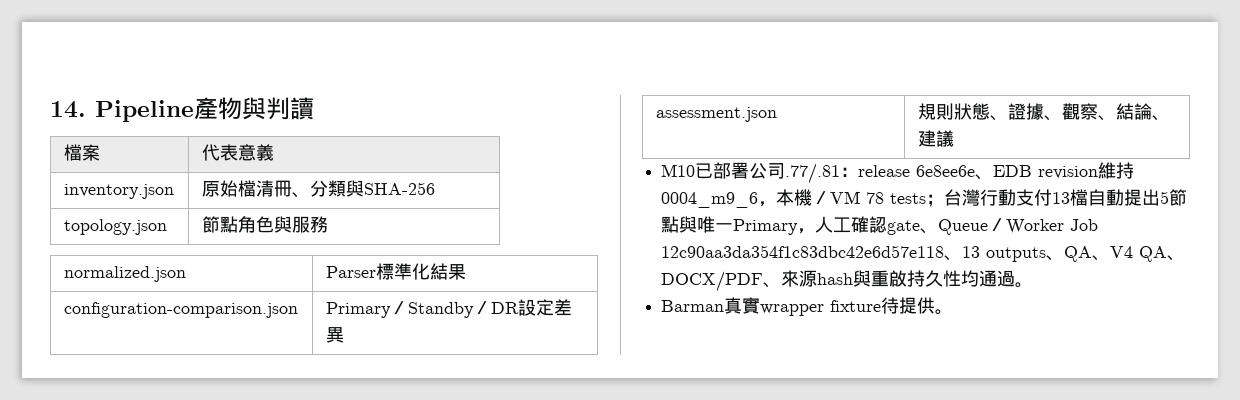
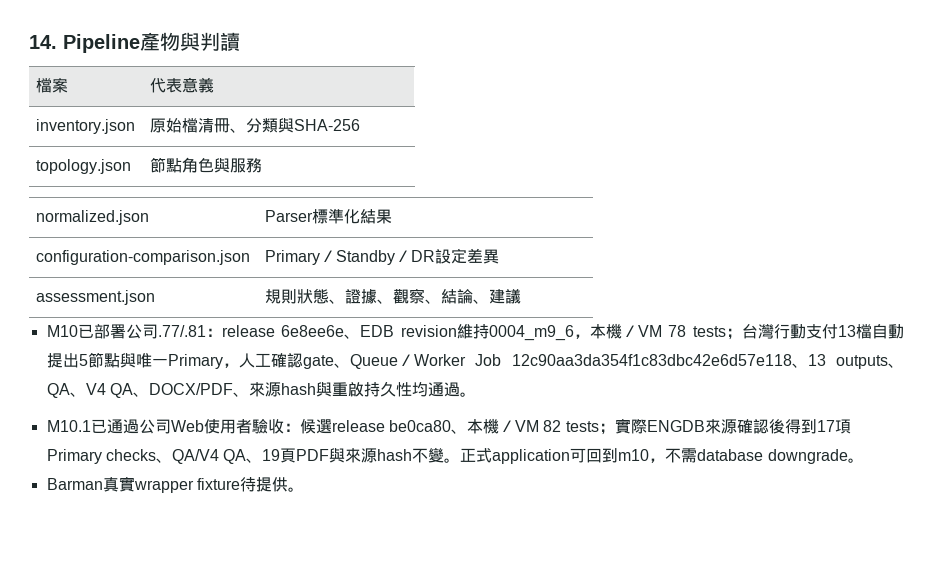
+ M10.1已通過公司Web使用者驗收：候選release be0ca80、本機／VM 82 tests；實際ENGDB來源確認後得到17項Primary checks、QA/V4 QA、19頁PDF與來源hash不變。正式application可回到m10，不需database downgrade。

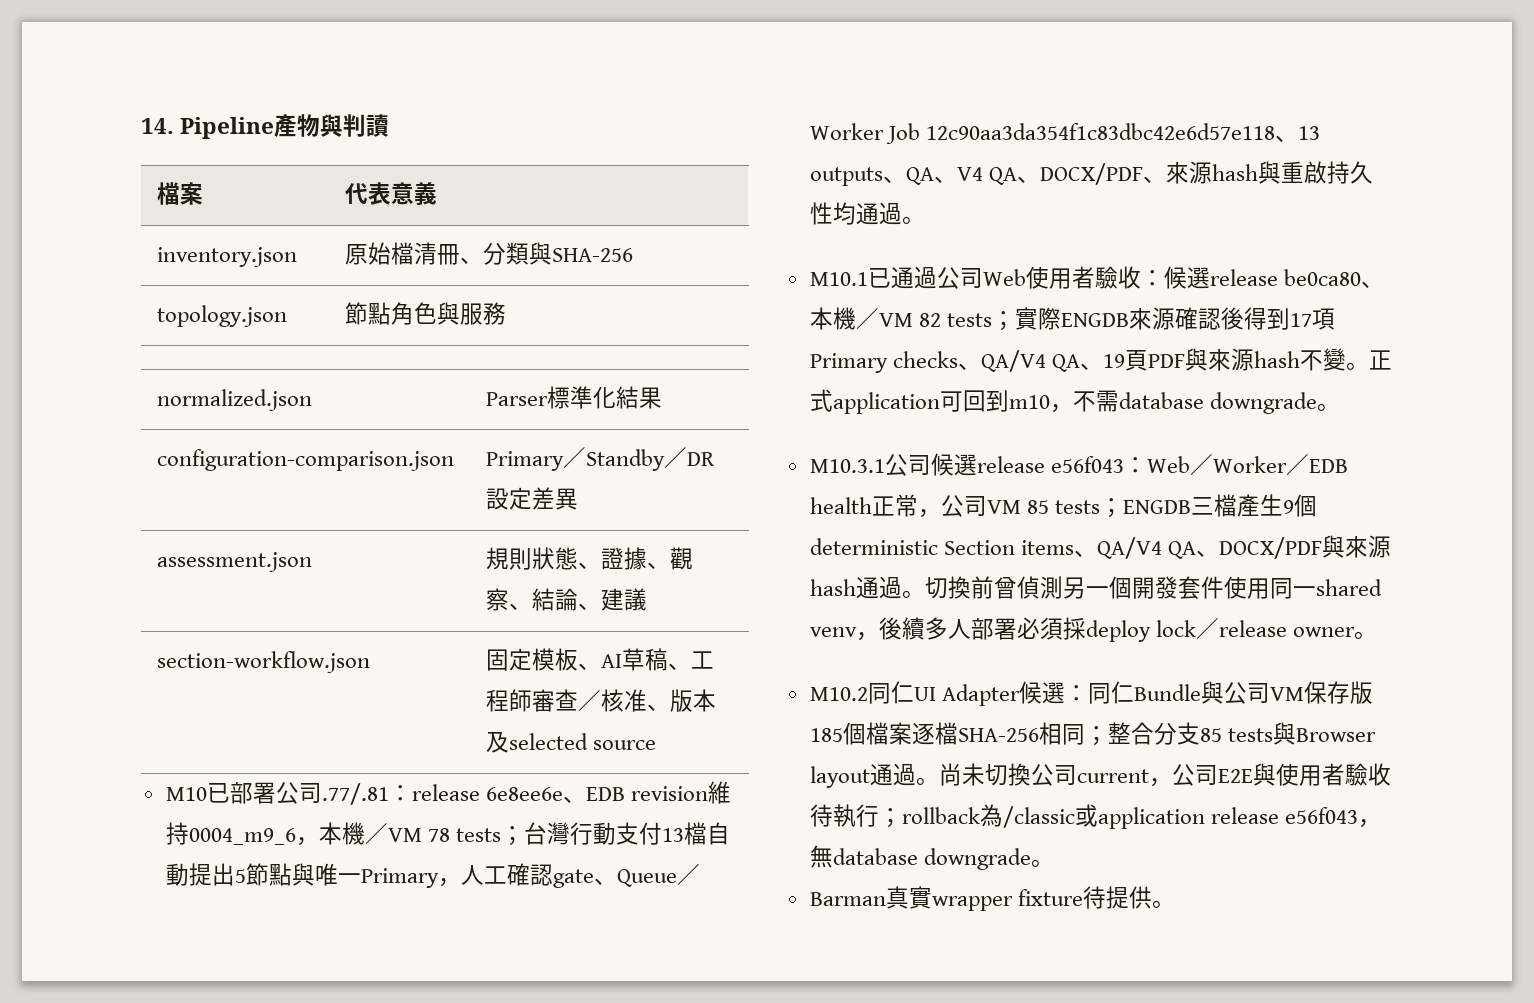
+ section-workflow.json | 固定模板、AI草稿、工程師審查／核准、版本及selected source
+ M10.3.1公司候選release e56f043：Web／Worker／EDB health正常，公司VM 85 tests；ENGDB三檔產生9個deterministic Section items、QA/V4 QA、DOCX/PDF與來源hash通過。切換前曾偵測另一個開發套件使用同一shared venv，後續多人部署必須採deploy lock／release owner。
+ M10.2同仁UI Adapter候選：同仁Bundle與公司VM保存版185個檔案逐檔SHA-256相同；整合分支85 tests與Browser layout通過。尚未切換公司current，公司E2E與使用者驗收待執行；rollback為/classic或application release e56f043，無database downgrade。

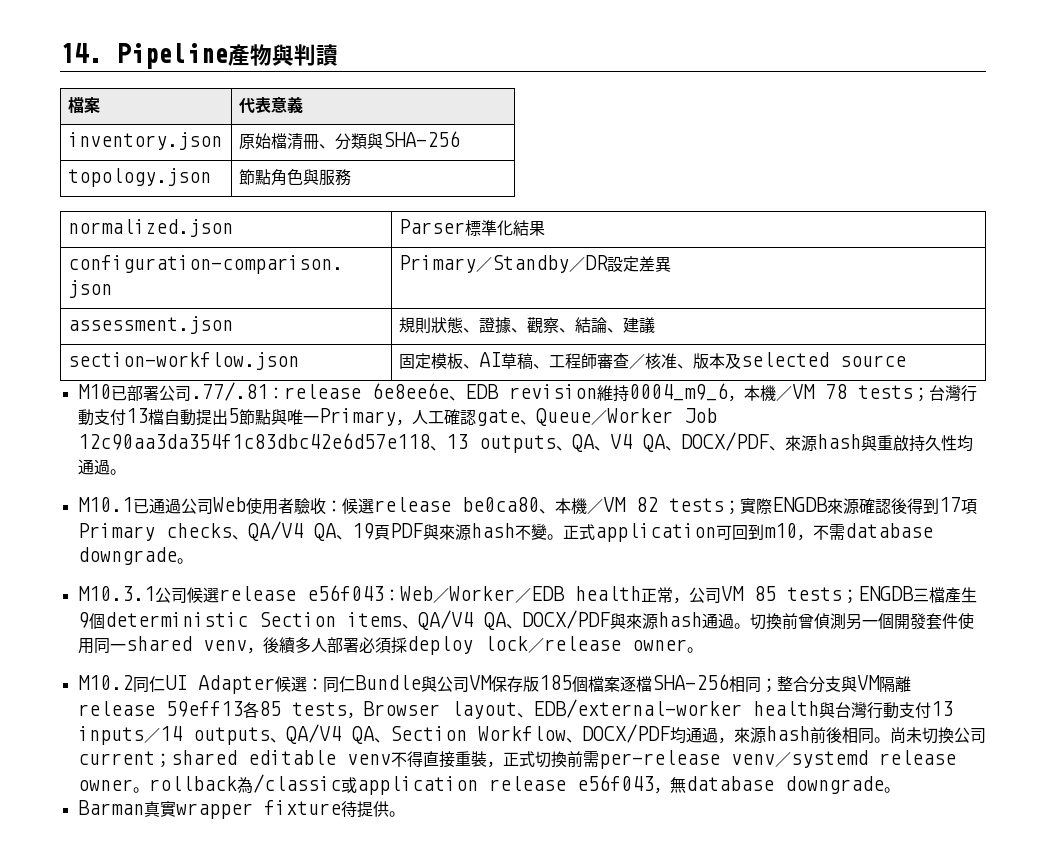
- M10.2同仁UI Adapter候選：同仁Bundle與公司VM保存版185個檔案逐檔SHA-256相同；整合分支85 tests與Browser layout通過。
+ M10.2同仁UI Adapter候選：同仁Bundle與公司VM保存版185個檔案逐檔SHA-256相同；整合分支與VM隔離release 59eff13各85 tests，Browser layout、EDB/external-worker health與台灣行動支付13 inputs／14 outputs、QA/V4 QA、Section Workflow、DOCX/PDF均通過，來源hash前後相同。
- 尚未切換公司current，公司E2E與使用者驗收待執行；rollback為/classic或application release e56f043，無database downgrade。
+ 尚未切換公司current；shared editable venv不得直接重裝，正式切換前需per-release venv／systemd release owner。rollback為/classic或application release e56f043，無database downgrade。

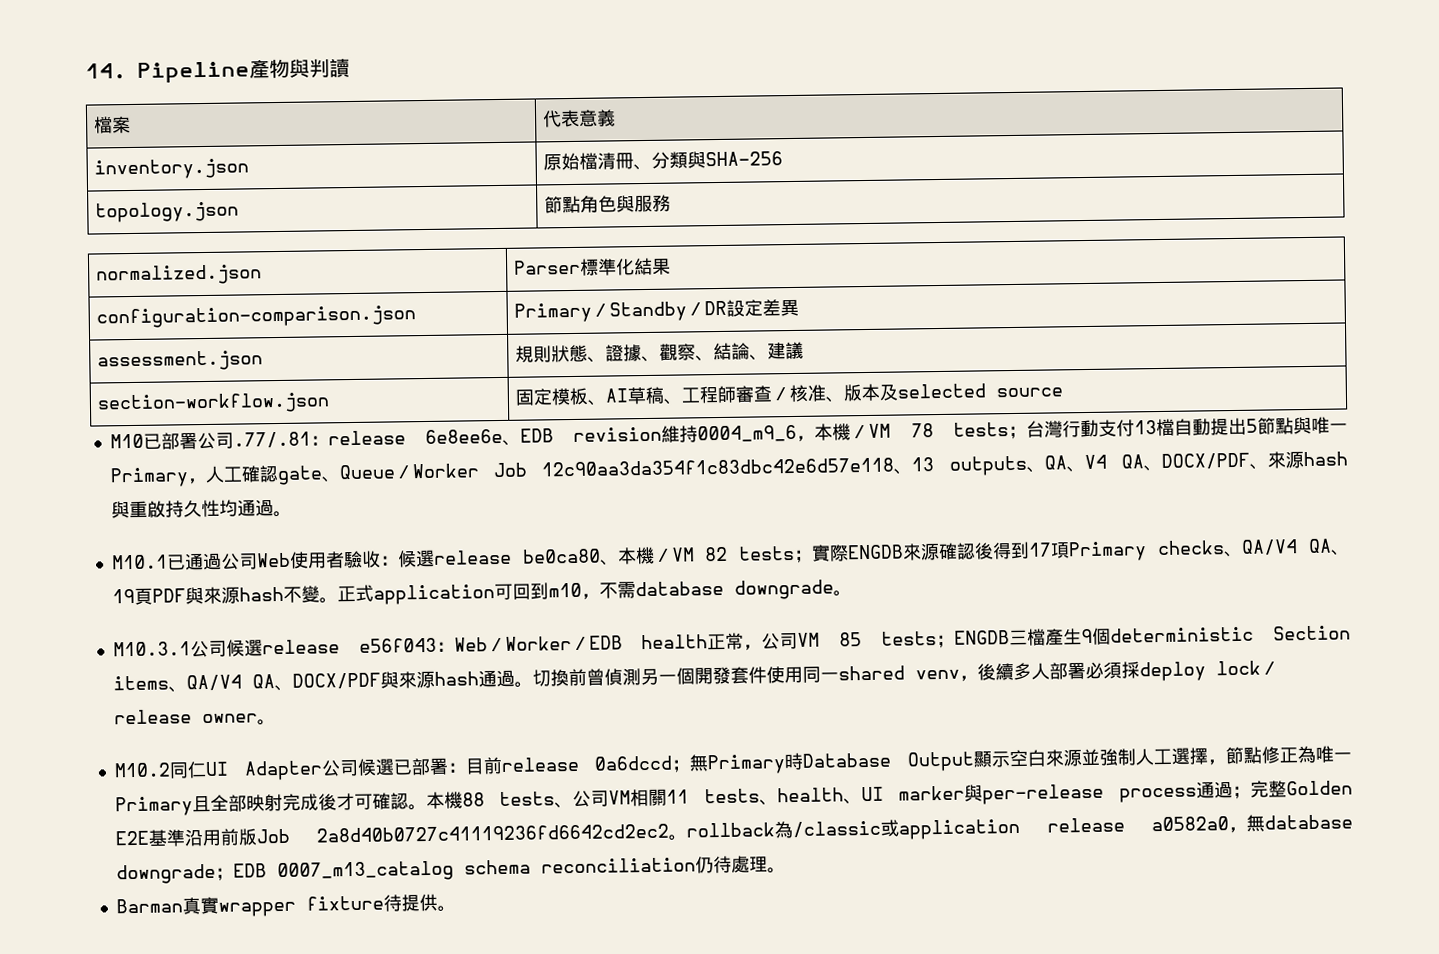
- M10.2同仁UI Adapter候選：同仁Bundle與公司VM保存版185個檔案逐檔SHA-256相同；整合分支與VM隔離release 59eff13各85 tests，Browser layout、EDB/external-worker health與台灣行動支付13 inputs／14 outputs、QA/V4 QA、Section Workflow、DOCX/PDF均通過，來源hash前後相同。尚未切換公司current；shared editable venv不得直接重裝，正式切換前需per-release venv／systemd release owner。rollback為/classic或application release e56f043，無database downgrade。
+ M10.2同仁UI Adapter公司候選已部署：目前release 0a6dccd；無Primary時Database Output顯示空白來源並強制人工選擇，節點修正為唯一Primary且全部映射完成後才可確認。本機88 tests、公司VM相關11 tests、health、UI marker與per-release process通過；完整Golden E2E基準沿用前版Job 2a8d40b0727c41119236fd6642cd2ec2。rollback為/classic或application release a0582a0，無database downgrade；EDB 0007_m13_catalog schema reconciliation仍待處理。

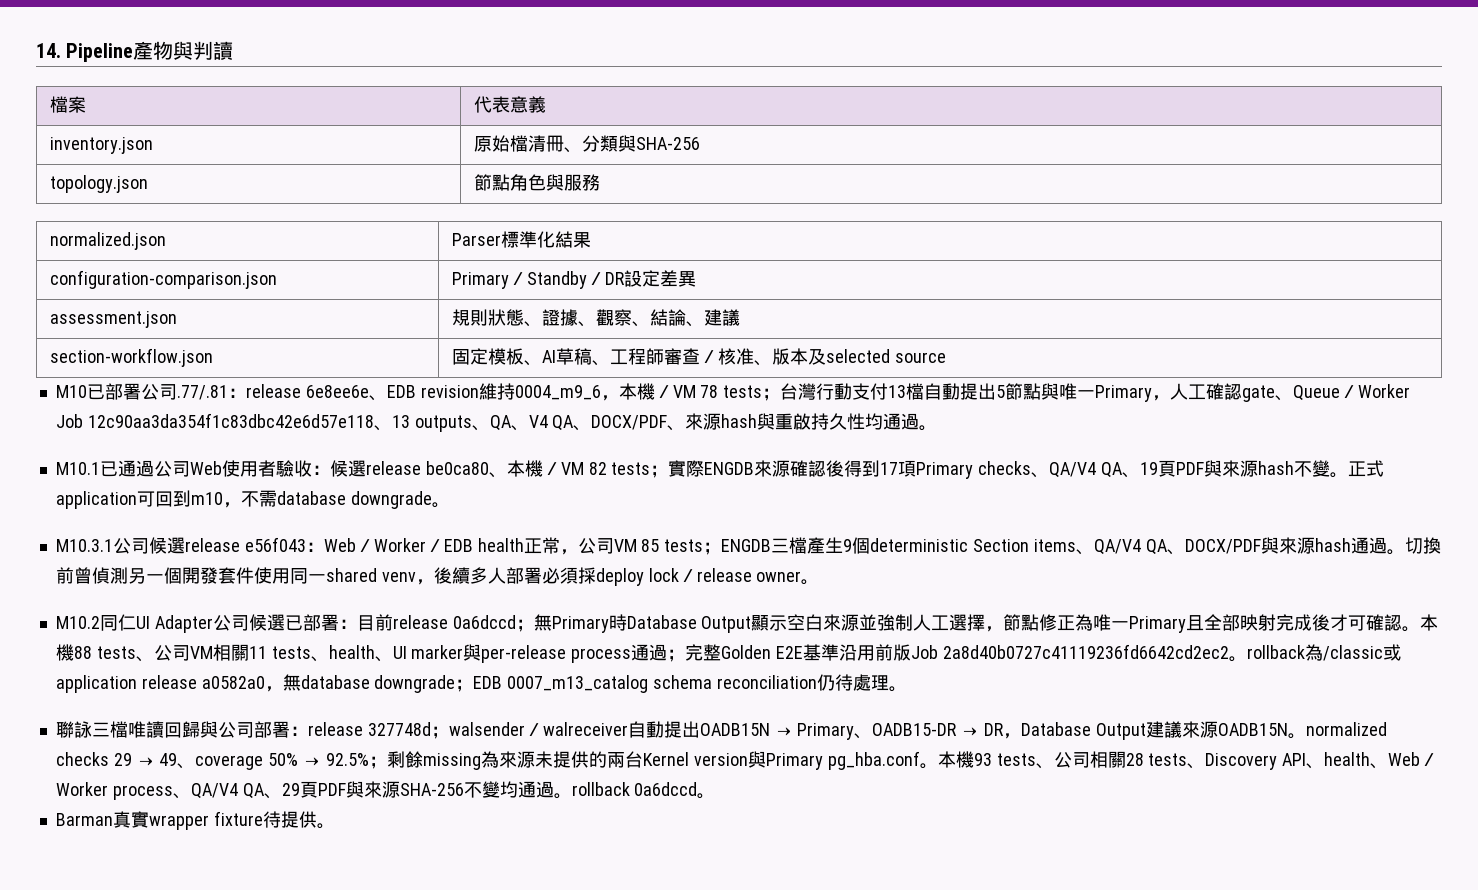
+ 聯詠三檔唯讀回歸與公司部署：release 327748d；walsender／walreceiver自動提出OADB15N → Primary、OADB15-DR → DR，Database Output建議來源OADB15N。normalized checks 29 → 49、coverage 50% → 92.5%；剩餘missing為來源未提供的兩台Kernel version與Primary pg_hba.conf。本機93 tests、公司相關28 tests、Discovery API、health、Web／Worker process、QA/V4 QA、29頁PDF與來源SHA-256不變均通過。rollback 0a6dccd。

